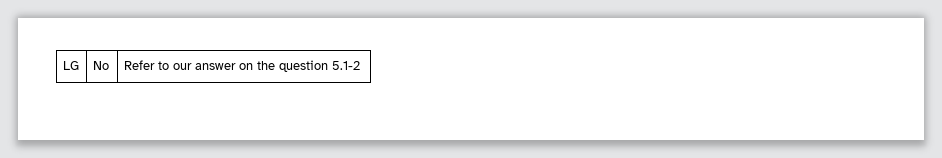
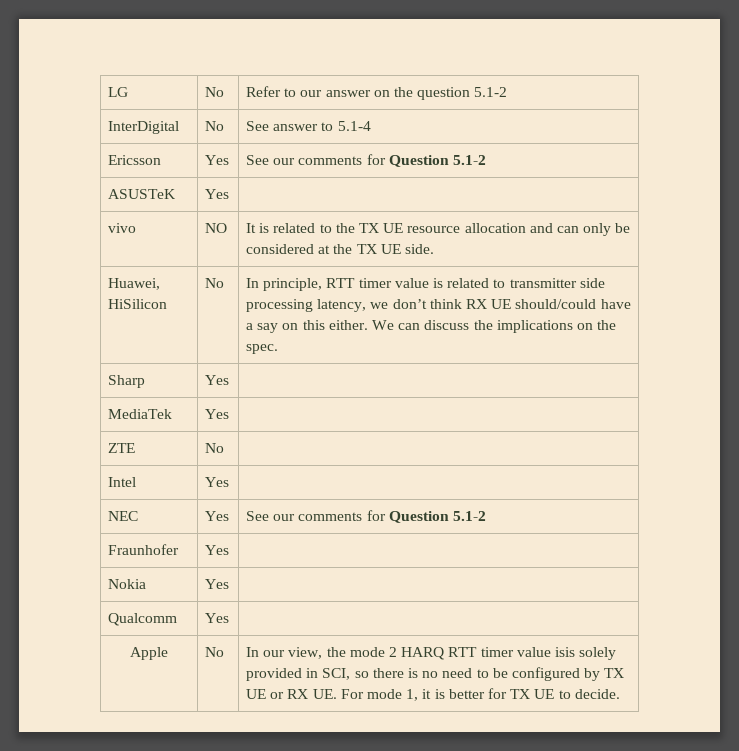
+ InterDigital | No | See answer to 5.1-4
+ Ericsson | Yes | See our comments for Question 5.1-2
+ ASUSTeK | Yes |
+ vivo | NO | It is related to the TX UE resource allocation and can only be considered at the TX UE side.
+ Huawei, HiSilicon | No | In principle, RTT timer value is related to transmitter side processing latency, we don’t think RX UE should/could have a say on this either. We can discuss the implications on the spec.
+ Sharp | Yes |
+ MediaTek | Yes |
+ ZTE | No |
+ Intel | Yes |
+ NEC | Yes | See our comments for Question 5.1-2
+ Fraunhofer | Yes |
+ Nokia | Yes |
+ Qualcomm | Yes |
+ Apple | No | In our view, the mode 2 HARQ RTT timer value isis solely provided in SCI, so there is no need to be configured by TX UE or RX UE. For mode 1, it is better for TX UE to decide.

